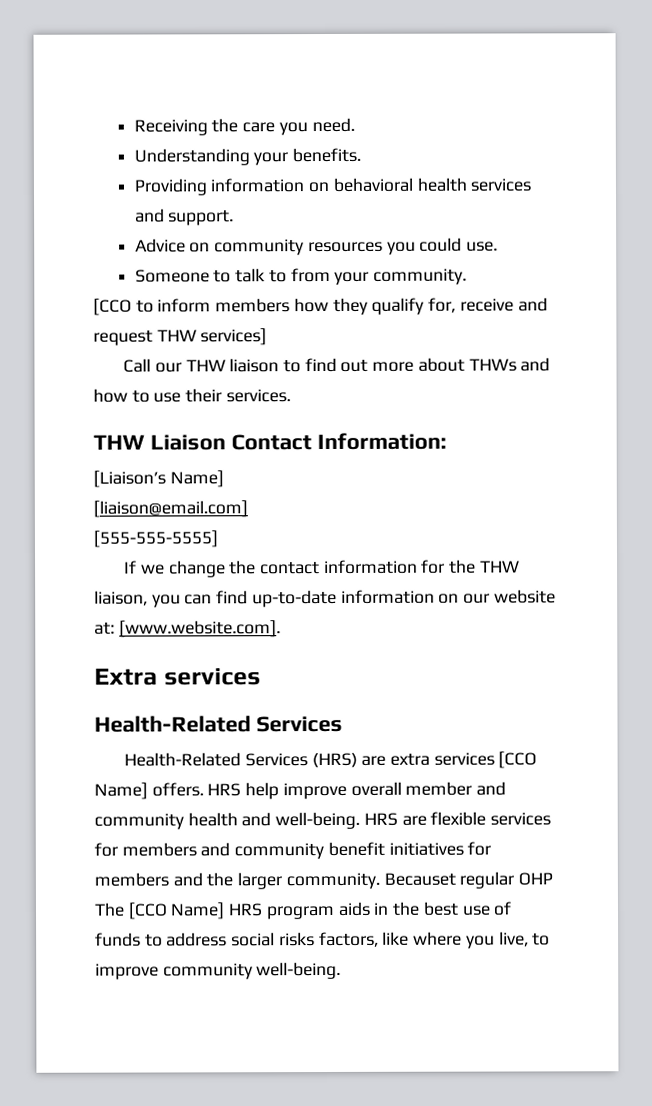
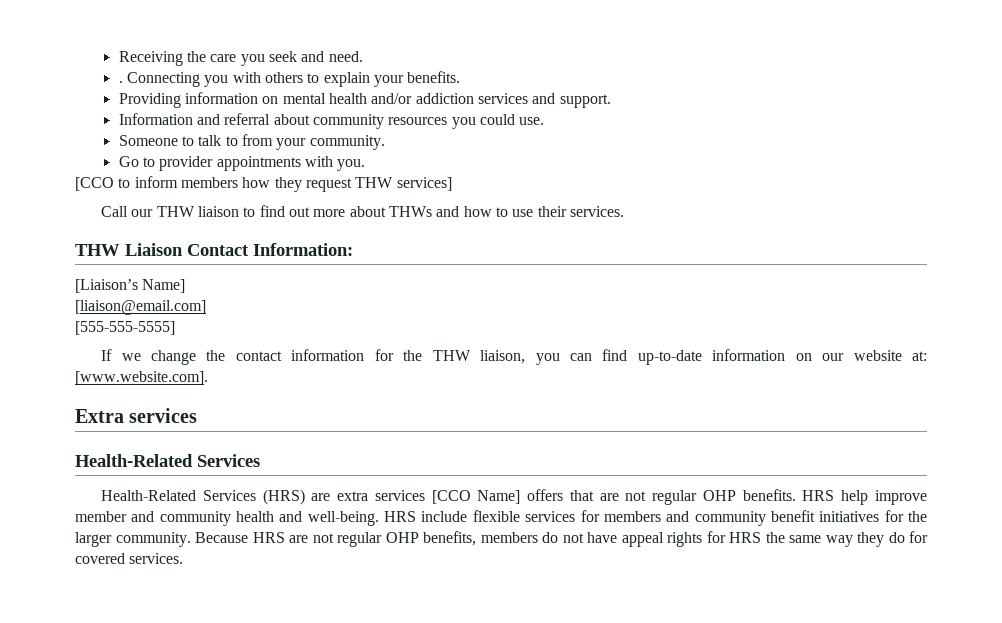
- Receiving the care you need.
+ Receiving the care you seek and need.
- Understanding your benefits.
+ . Connecting you with others to explain your benefits.
- Providing information on behavioral health services and support.
+ Providing information on mental health and/or addiction services and support.
- Advice on community resources you could use.
+ Information and referral about community resources you could use.
+ Go to provider appointments with you.
- [CCO to inform members how they qualify for, receive and request THW services]
+ [CCO to inform members how they request THW services]
- Health-Related Services (HRS) are extra services [CCO Name] offers.
+ Health-Related Services (HRS) are extra services [CCO Name] offers that are not regular OHP benefits.
- HRS help improve overall member and community health and well-being.
+ HRS help improve member and community health and well-being.
- HRS are flexible services for members and community benefit initiatives for members and the larger community.
+ HRS include flexible services for members and community benefit initiatives for the larger community.
- Becauset regular OHP The [CCO Name] HRS program aids in the best use of funds to address social risks factors, like where you live, to improve community well-being.
+ Because HRS are not regular OHP benefits, members do not have appeal rights for HRS the same way they do for covered services.

